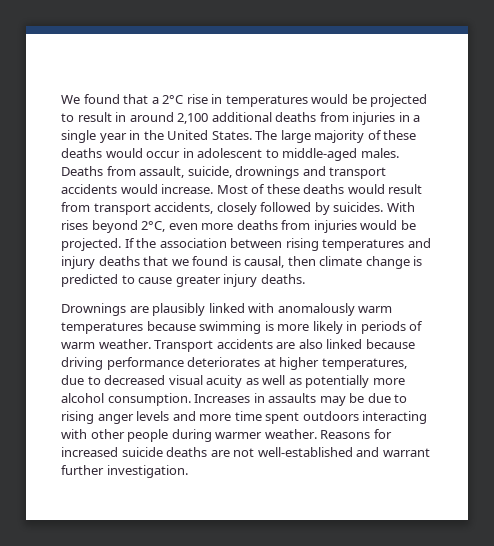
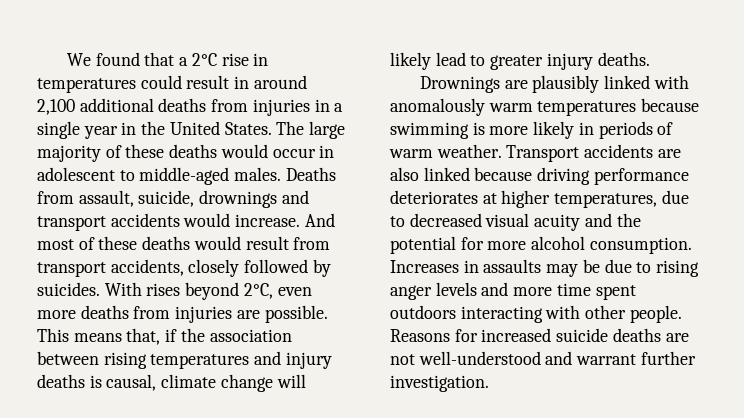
- We found that a 2°C rise in temperatures would be projected to result in around 2,100 additional deaths from injuries in a single year in the United States.
+ We found that a 2°C rise in temperatures could result in around 2,100 additional deaths from injuries in a single year in the United States.
- Most of these deaths would result from transport accidents, closely followed by suicides.
+ And most of these deaths would result from transport accidents, closely followed by suicides.
- With rises beyond 2°C, even more deaths from injuries would be projected. If the association between rising temperatures and injury deaths that we found is causal, then climate change is predicted to cause greater injury deaths.
+ With rises beyond 2°C, even more deaths from injuries are possible. This means that, if the association between rising temperatures and injury deaths is causal, climate change will likely lead to greater injury deaths.
- Transport accidents are also linked because driving performance deteriorates at higher temperatures, due to decreased visual acuity as well as potentially more alcohol consumption.
+ Transport accidents are also linked because driving performance deteriorates at higher temperatures, due to decreased visual acuity and the potential for more alcohol consumption.
- Increases in assaults may be due to rising anger levels and more time spent outdoors interacting with other people during warmer weather.
+ Increases in assaults may be due to rising anger levels and more time spent outdoors interacting with other people.
- Reasons for increased suicide deaths are not well-established and warrant further investigation.
+ Reasons for increased suicide deaths are not well-understood and warrant further investigation.

